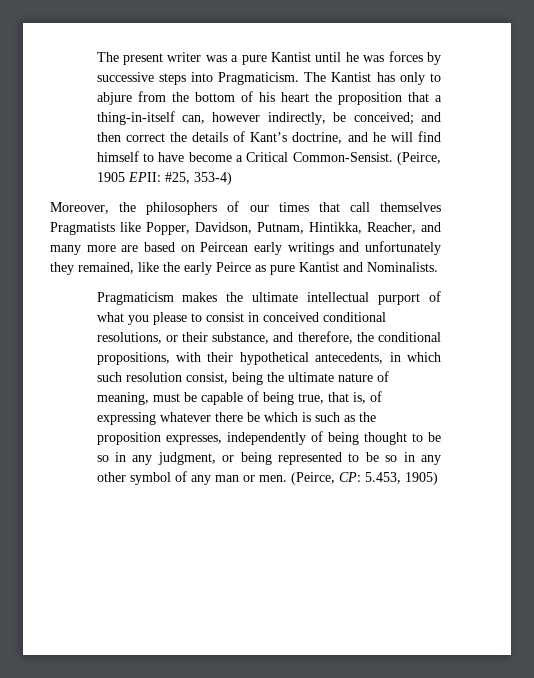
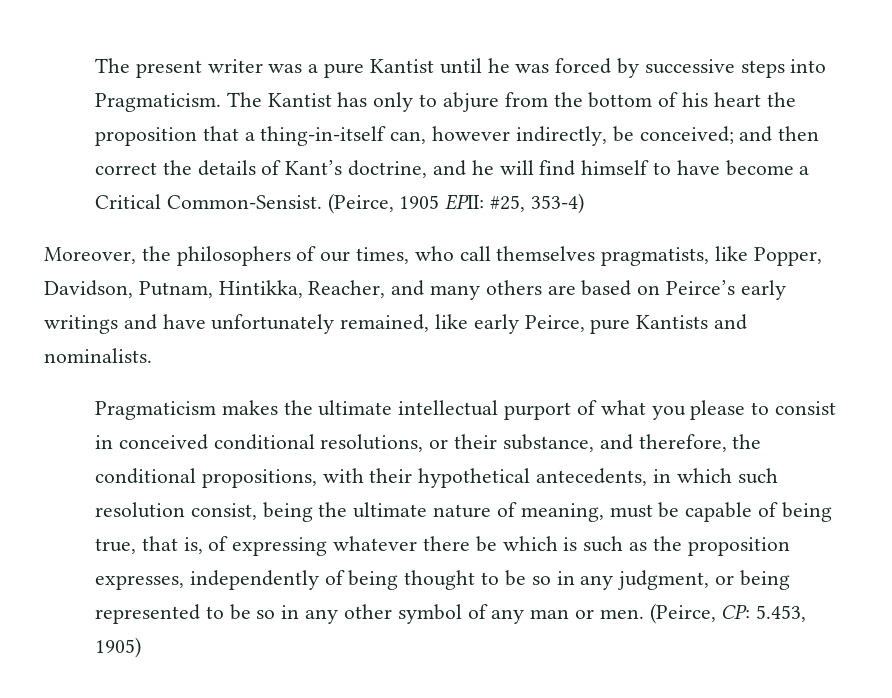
- The present writer was a pure Kantist until he was forces by successive steps into Pragmaticism.
+ The present writer was a pure Kantist until he was forced by successive steps into Pragmaticism.
- Moreover, the philosophers of our times that call themselves Pragmatists like Popper, Davidson, Putnam, Hintikka, Reacher, and many more are based on Peircean early writings and unfortunately they remained, like the early Peirce as pure Kantist and Nominalists.
+ Moreover, the philosophers of our times, who call themselves pragmatists, like Popper, Davidson, Putnam, Hintikka, Reacher, and many others are based on Peirce’s early writings and have unfortunately remained, like early Peirce, pure Kantists and nominalists.

